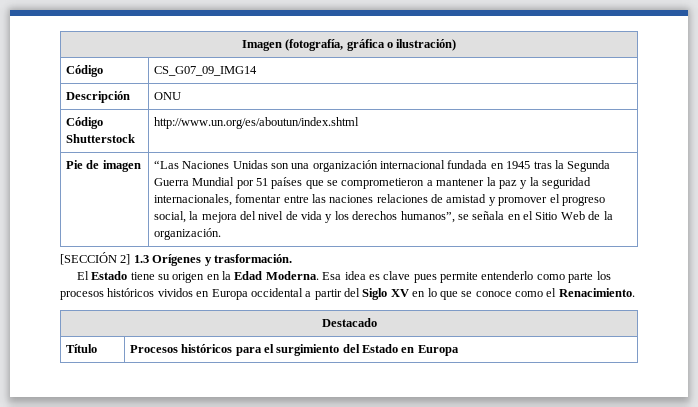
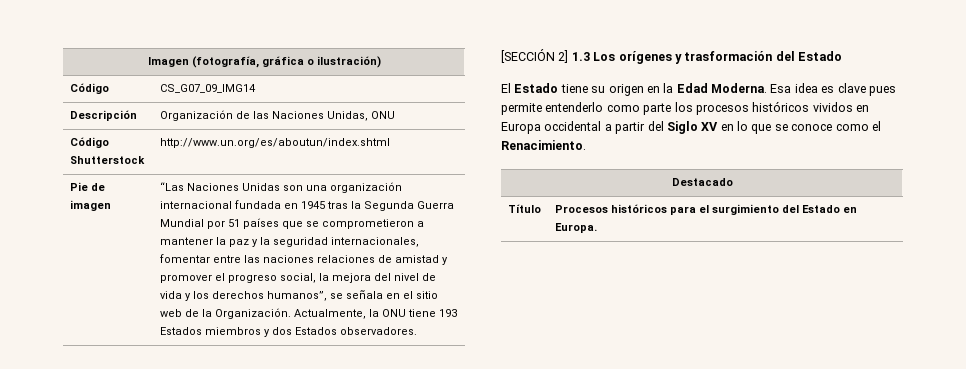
- Descripción | ONU
+ Descripción | Organización de las Naciones Unidas, ONU
- “Las Naciones Unidas son una organización internacional fundada en 1945 tras la Segunda Guerra Mundial por 51 países que se comprometieron a mantener la paz y la seguridad internacionales, fomentar entre las naciones relaciones de amistad y promover el progreso social, la mejora del nivel de vida y los derechos humanos”, se señala en el Sitio Web de la organización.
- [SECCIÓN 2] 1.3 Orígenes y trasformación.
+ “Las Naciones Unidas son una organización internacional fundada en 1945 tras la Segunda Guerra Mundial por 51 países que se comprometieron a mantener la paz y la seguridad internacionales, fomentar entre las naciones relaciones de amistad y promover el progreso social, la mejora del nivel de vida y los derechos humanos”, se señala en el sitio web de la Organización. Actualmente, la ONU tiene 193 Estados miembros y dos Estados observadores.
+ [SECCIÓN 2] 1.3 Los orígenes y trasformación del Estado
- Título | Procesos históricos para el surgimiento del Estado en Europa
+ Título | Procesos históricos para el surgimiento del Estado en Europa.

